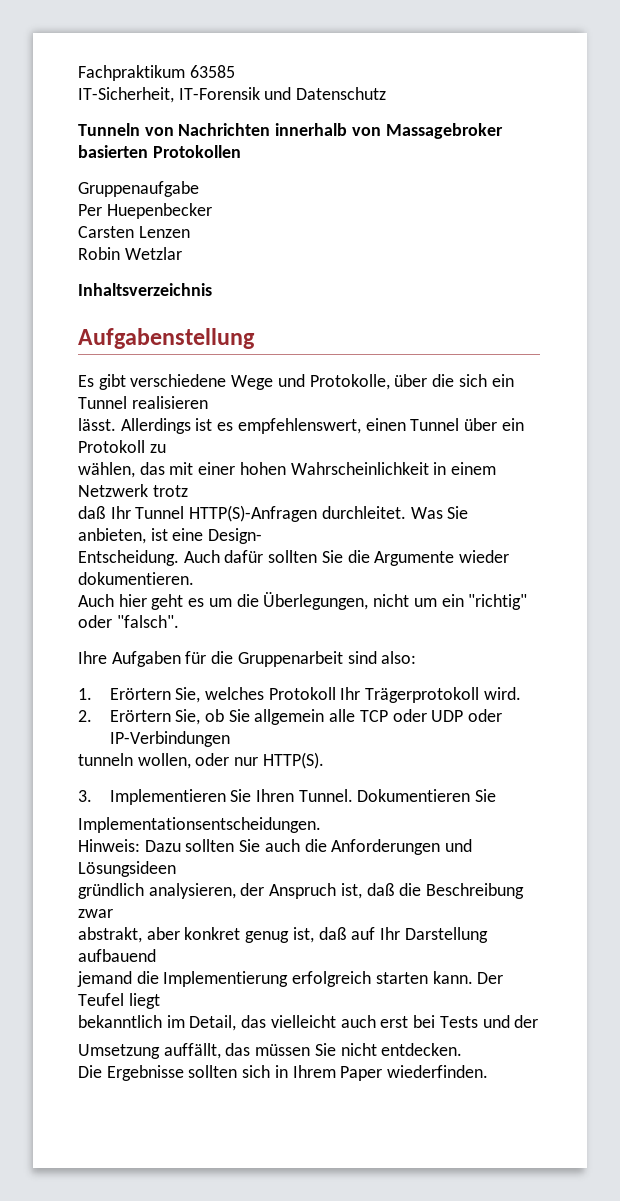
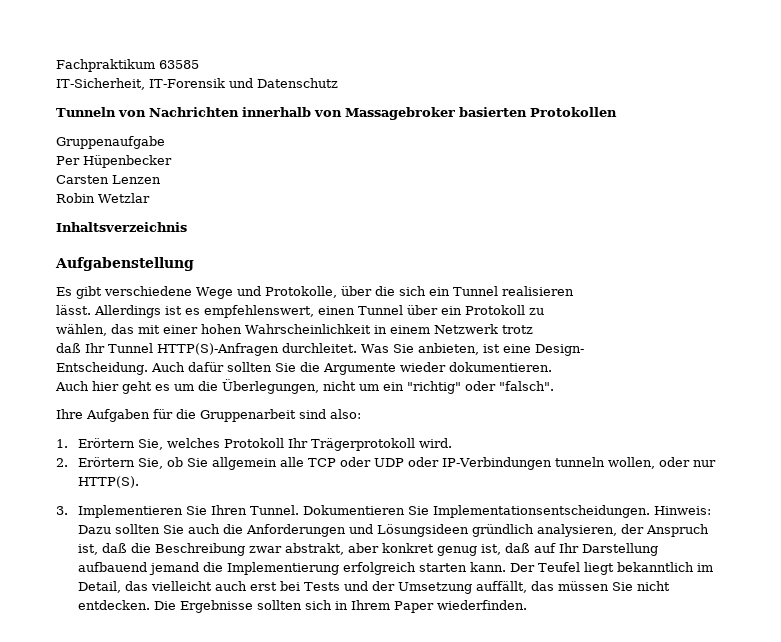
- Per Huepenbecker
+ Per Hüpenbecker
- 2. Erörtern Sie, ob Sie allgemein alle TCP oder UDP oder IP-Verbindungen
- tunneln wollen, oder nur HTTP(S).
+ 2. Erörtern Sie, ob Sie allgemein alle TCP oder UDP oder IP-Verbindungen tunneln wollen, oder nur HTTP(S).
- Dokumentieren Sie
- Implementationsentscheidungen.
- Hinweis: Dazu sollten Sie auch die Anforderungen und Lösungsideen
- gründlich analysieren, der Anspruch ist, daß die Beschreibung zwar
- abstrakt, aber konkret genug ist, daß auf Ihr Darstellung aufbauend
- jemand die Implementierung erfolgreich starten kann.
+ Dokumentieren Sie Implementationsentscheidungen. Hinweis: Dazu sollten Sie auch die Anforderungen und Lösungsideen gründlich analysieren, der Anspruch ist, daß die Beschreibung zwar abstrakt, aber konkret genug ist, daß auf Ihr Darstellung aufbauend jemand die Implementierung erfolgreich starten kann.
- Der Teufel liegt
- bekanntlich im Detail, das vielleicht auch erst bei Tests und der
- Umsetzung auffällt, das müssen Sie nicht entdecken.
- Die Ergebnisse sollten sich in Ihrem Paper wiederfinden.
+ Der Teufel liegt bekanntlich im Detail, das vielleicht auch erst bei Tests und der Umsetzung auffällt, das müssen Sie nicht entdecken. Die Ergebnisse sollten sich in Ihrem Paper wiederfinden.

